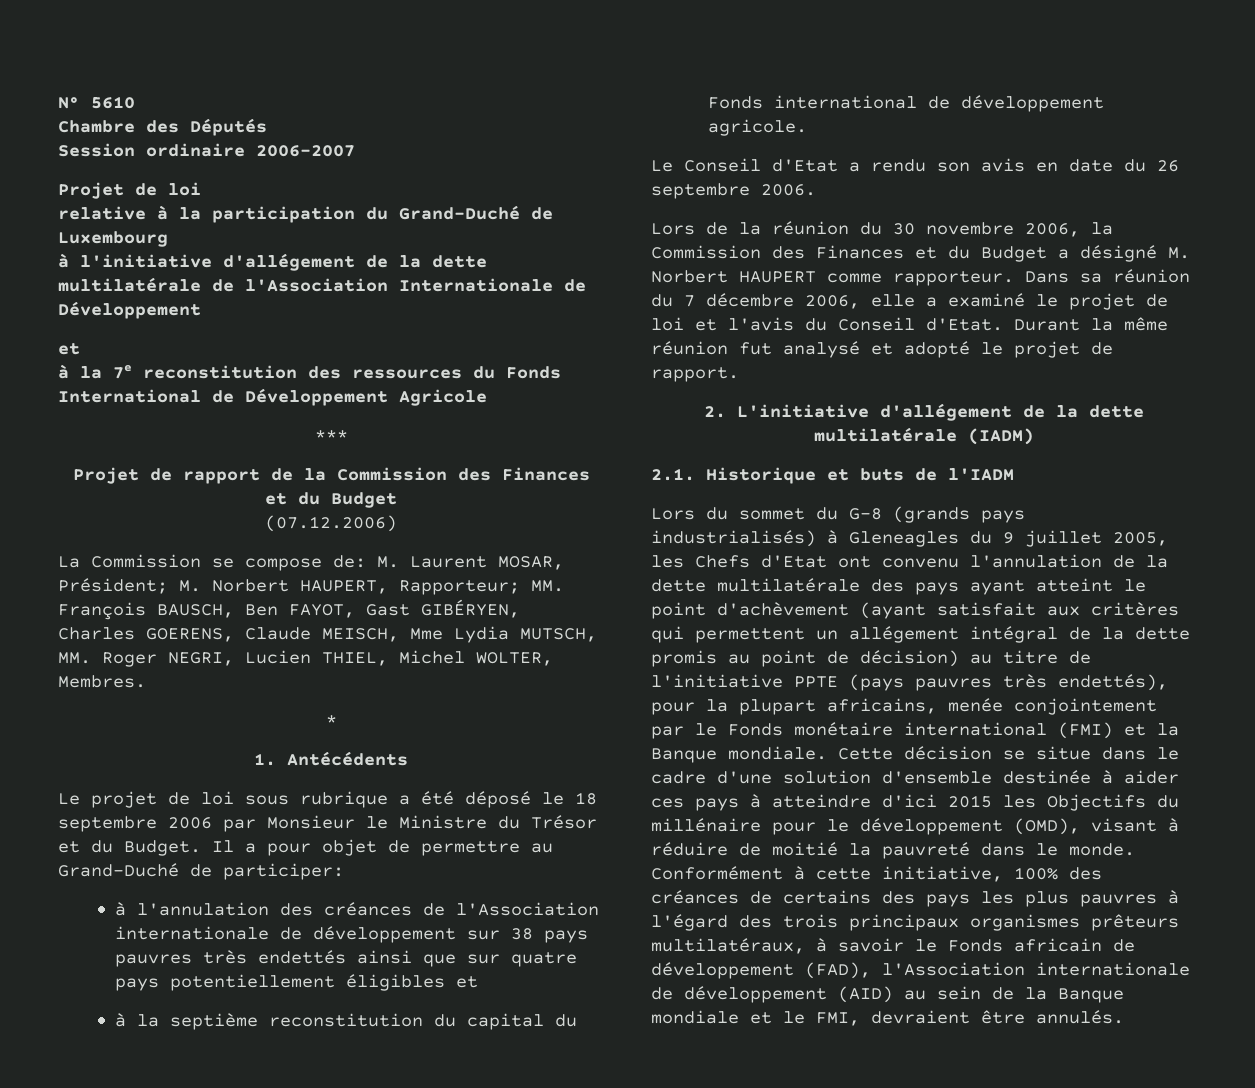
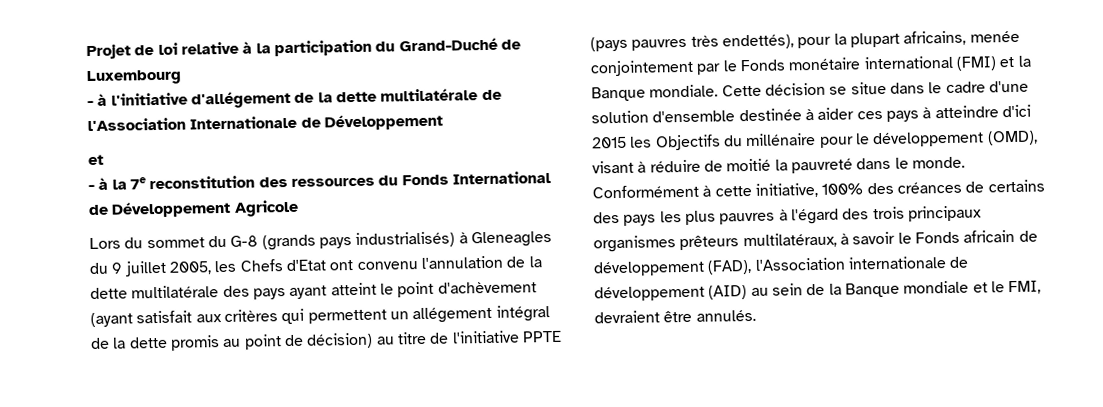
- N° 5610
- Chambre des Députés
- Session ordinaire 2006-2007
- Projet de loi
- relative à la participation du Grand-Duché de Luxembourg
+ Projet de loi relative à la participation du Grand-Duché de Luxembourg
- à l'initiative d'allégement de la dette multilatérale de l'Association Internationale de Développement
+ - à l'initiative d'allégement de la dette multilatérale de l'Association Internationale de Développement
- à la 7e reconstitution des ressources du Fonds International de Développement Agricole
+ - à la 7e reconstitution des ressources du Fonds International de Développement Agricole
- ***
- Projet de rapport de la Commission des Finances et du Budget
- (07.12.2006)
- La Commission se compose de: M. Laurent MOSAR, Président; M. Norbert HAUPERT, Rapporteur; MM. François BAUSCH, Ben FAYOT, Gast GIBÉRYEN, Charles GOERENS, Claude MEISCH, Mme Lydia MUTSCH, MM. Roger NEGRI, Lucien THIEL, Michel WOLTER, Membres.
- *
- 1. Antécédents
- Le projet de loi sous rubrique a été déposé le 18 septembre 2006 par Monsieur le Ministre du Trésor et du Budget. Il a pour objet de permettre au Grand-Duché de participer:
- à l'annulation des créances de l'Association internationale de développement sur 38 pays pauvres très endettés ainsi que sur quatre pays potentiellement éligibles et
- à la septième reconstitution du capital du Fonds international de développement agricole.
- Le Conseil d'Etat a rendu son avis en date du 26 septembre 2006.
- Lors de la réunion du 30 novembre 2006, la Commission des Finances et du Budget a désigné M. Norbert HAUPERT comme rapporteur. Dans sa réunion du 7 décembre 2006, elle a examiné le projet de loi et l'avis du Conseil d'Etat. Durant la même réunion fut analysé et adopté le projet de rapport.
- 2. L'initiative d'allégement de la dette multilatérale (IADM)
- 2.1. Historique et buts de l'IADM

